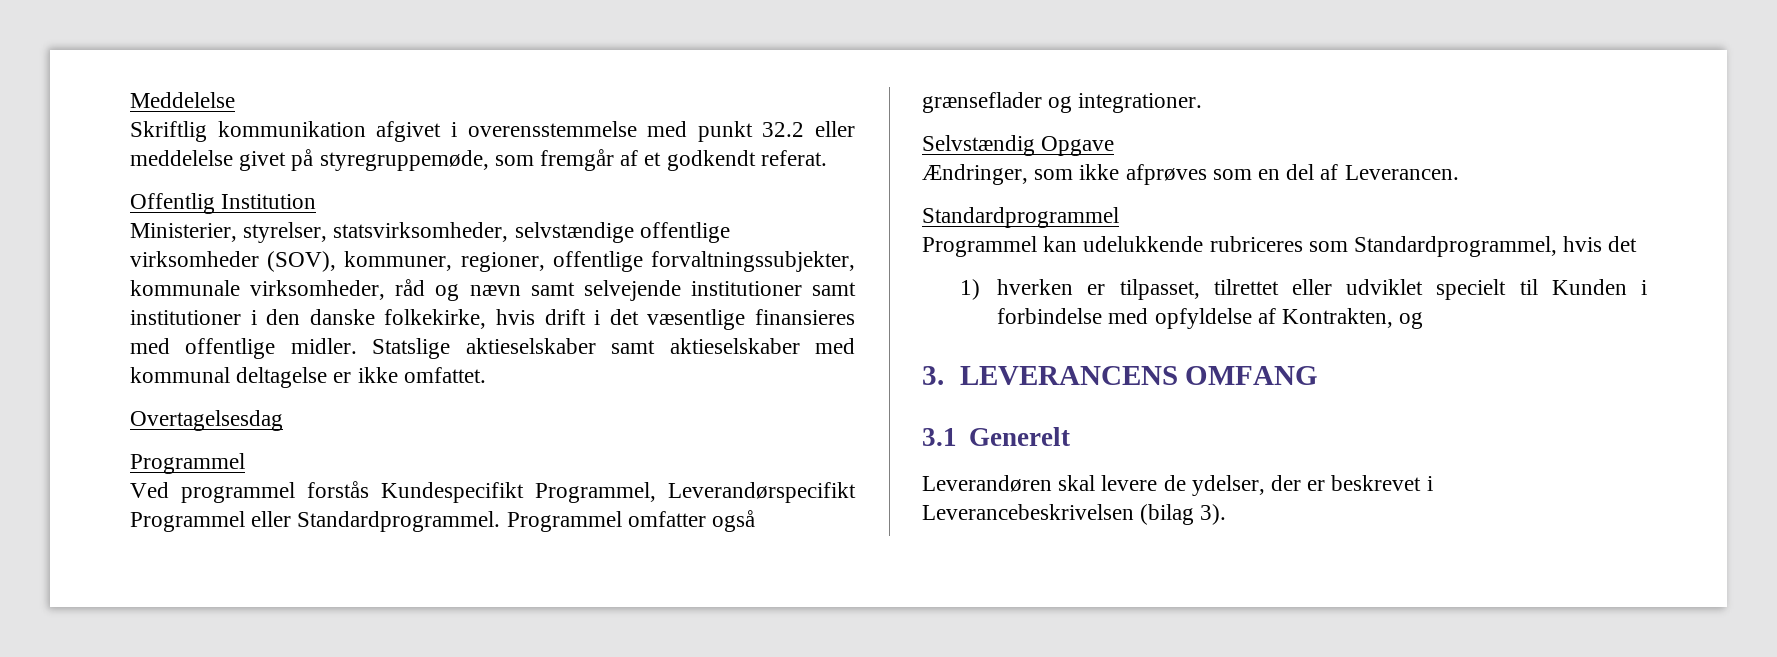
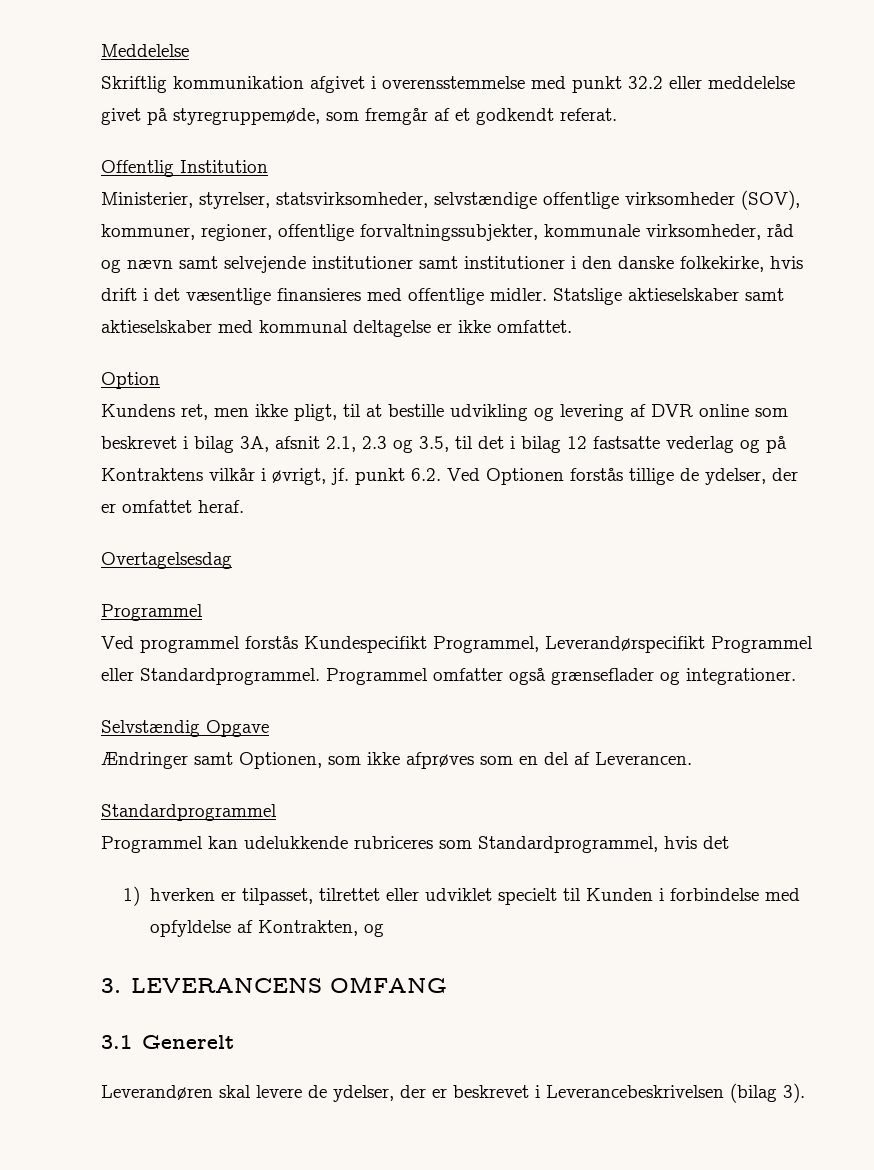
+ Option
+ Kundens ret, men ikke pligt, til at bestille udvikling og levering af DVR online som beskrevet i bilag 3A, afsnit 2.1, 2.3 og 3.5, til det i bilag 12 fastsatte vederlag og på Kontraktens vilkår i øvrigt, jf. punkt 6.2. Ved Optionen forstås tillige de ydelser, der er omfattet heraf.
- Ændringer, som ikke afprøves som en del af Leverancen.
+ Ændringer samt Optionen, som ikke afprøves som en del af Leverancen.

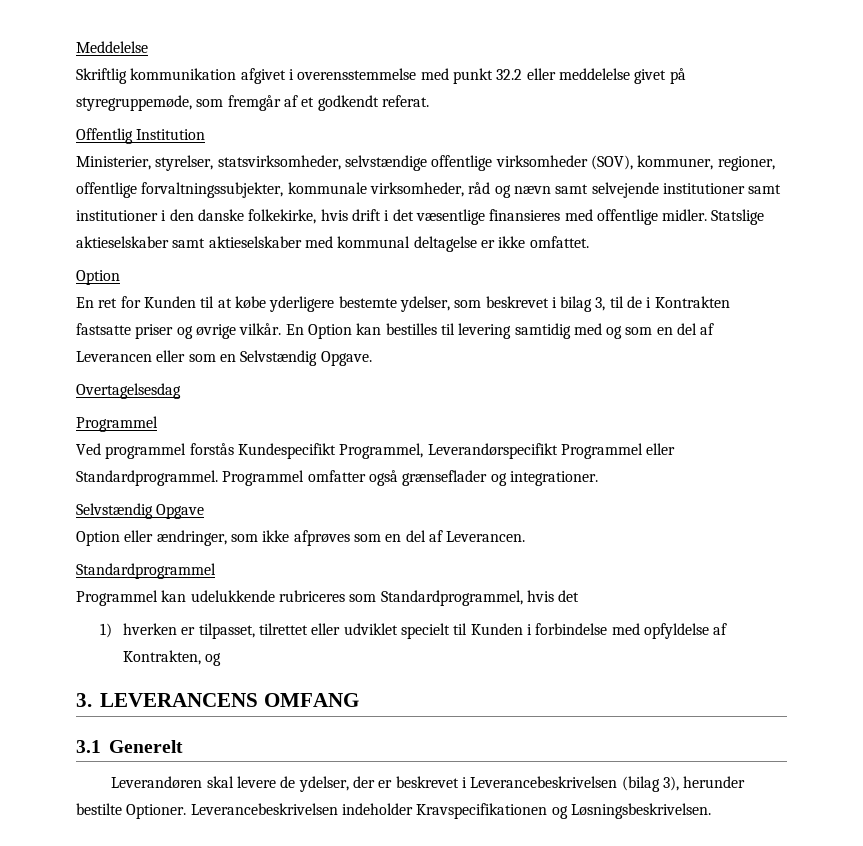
- Kundens ret, men ikke pligt, til at bestille udvikling og levering af DVR online som beskrevet i bilag 3A, afsnit 2.1, 2.3 og 3.5, til det i bilag 12 fastsatte vederlag og på Kontraktens vilkår i øvrigt, jf. punkt 6.2. Ved Optionen forstås tillige de ydelser, der er omfattet heraf.
+ En ret for Kunden til at købe yderligere bestemte ydelser, som beskrevet i bilag 3, til de i Kontrakten fastsatte priser og øvrige vilkår. En Option kan bestilles til levering samtidig med og som en del af Leverancen eller som en Selvstændig Opgave.
- Ændringer samt Optionen, som ikke afprøves som en del af Leverancen.
+ Option eller ændringer, som ikke afprøves som en del af Leverancen.
- Leverandøren skal levere de ydelser, der er beskrevet i Leverancebeskrivelsen (bilag 3).
+ Leverandøren skal levere de ydelser, der er beskrevet i Leverancebeskrivelsen (bilag 3), herunder bestilte Optioner. Leverancebeskrivelsen indeholder Kravspecifikationen og Løsningsbeskrivelsen.

